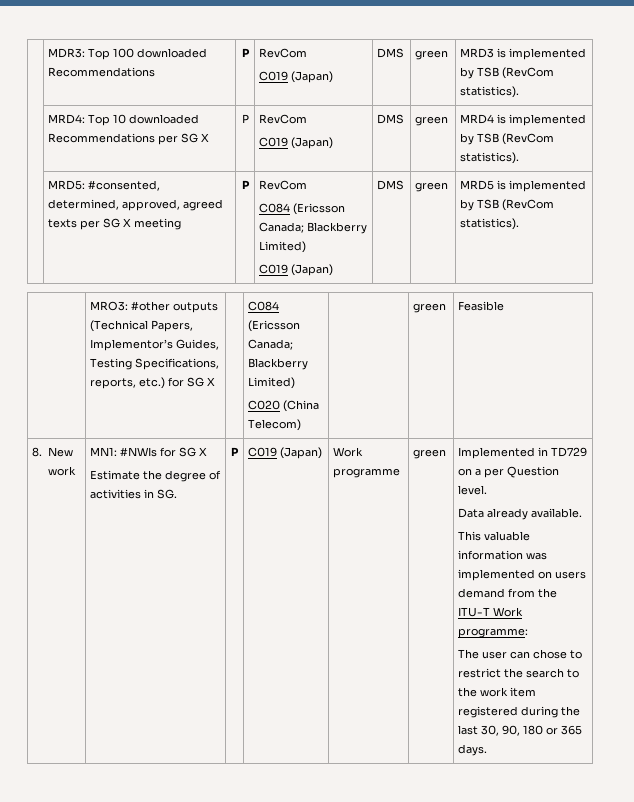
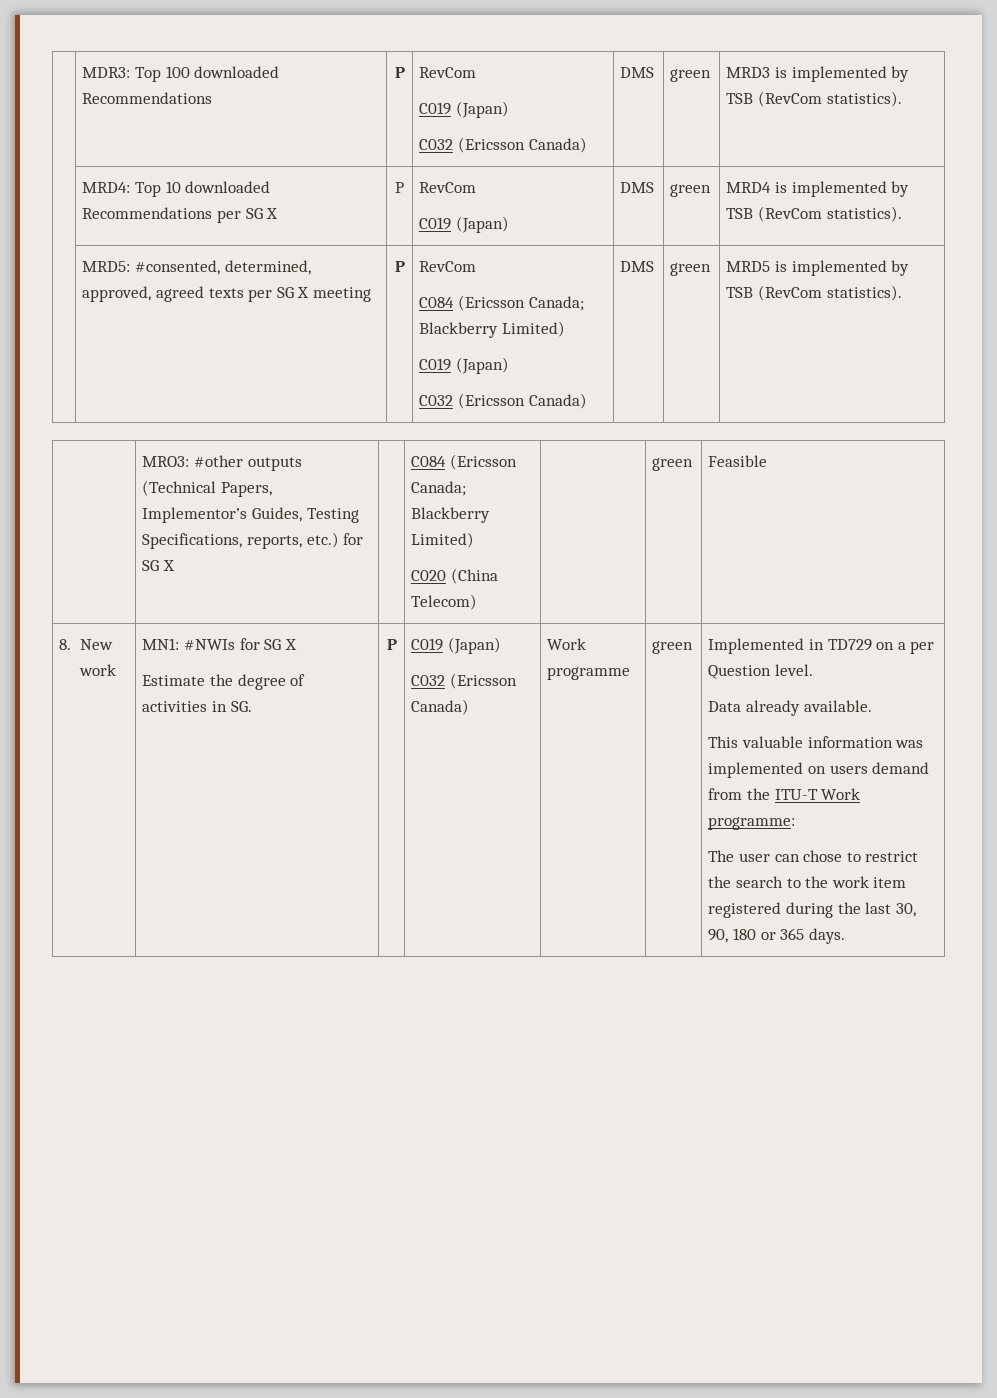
  | MDR3: Top 100 downloaded Recommendations | P | RevCom
- C019 (Japan) | DMS | green | MRD3 is implemented by TSB (RevCom statistics).
+ C019 (Japan)
+ C032 (Ericsson Canada) | DMS | green | MRD3 is implemented by TSB (RevCom statistics).
  | MRD5: #consented, determined, approved, agreed texts per SG X meeting | P | RevCom
  C084 (Ericsson Canada; Blackberry Limited)
- C019 (Japan) | DMS | green | MRD5 is implemented by TSB (RevCom statistics).
+ C019 (Japan)
+ C032 (Ericsson Canada) | DMS | green | MRD5 is implemented by TSB (RevCom statistics).
  P | C019 (Japan)
+ C032 (Ericsson Canada)

